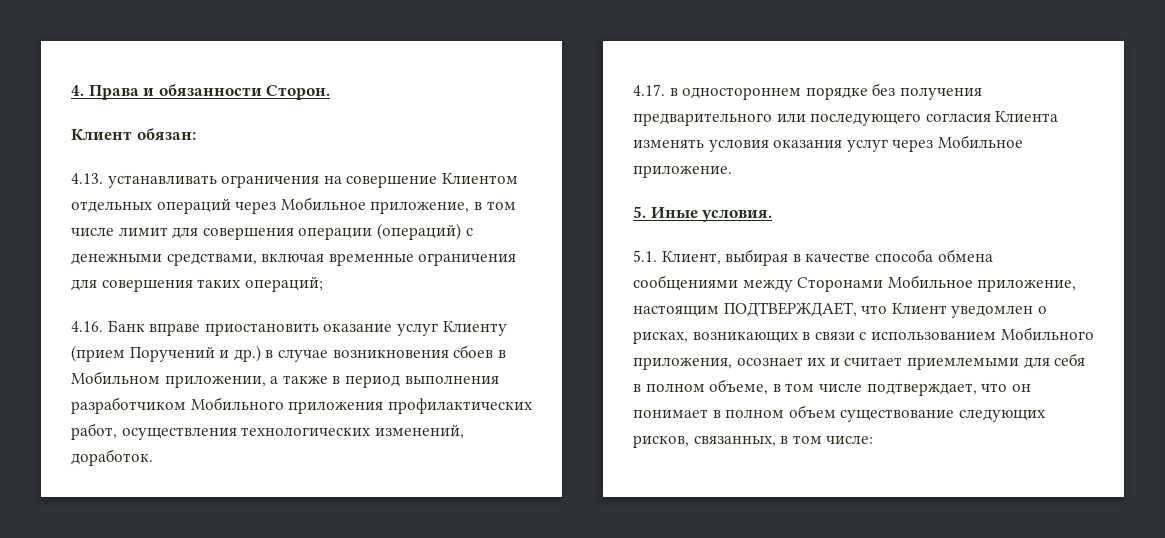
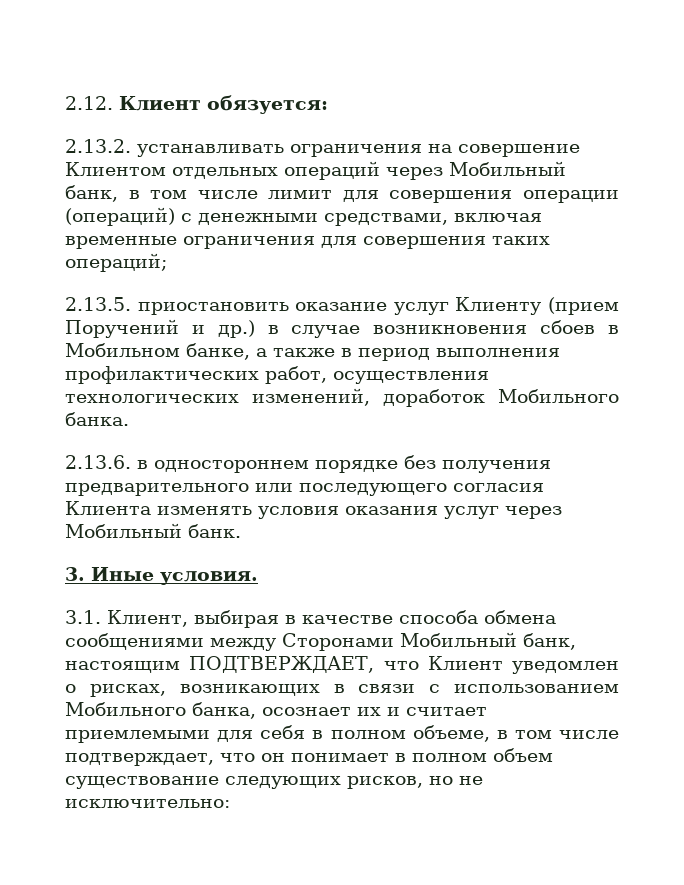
- 4. Права и обязанности Сторон.
- Клиент обязан:
- 4.13. устанавливать ограничения на совершение Клиентом отдельных операций через Мобильное приложение, в том числе лимит для совершения операции (операций) с денежными средствами, включая временные ограничения для совершения таких операций;
+ 2.12. Клиент обязуется:
+ 2.13.2. устанавливать ограничения на совершение Клиентом отдельных операций через Мобильный банк, в том числе лимит для совершения операции (операций) с денежными средствами, включая временные ограничения для совершения таких операций;
- 4.16. Банк вправе приостановить оказание услуг Клиенту (прием Поручений и др.) в случае возникновения сбоев в Мобильном приложении, а также в период выполнения разработчиком Мобильного приложения профилактических работ, осуществления технологических изменений, доработок.
- 4.17. в одностороннем порядке без получения предварительного или последующего согласия Клиента изменять условия оказания услуг через Мобильное приложение.
- 5. Иные условия.
+ 2.13.5. приостановить оказание услуг Клиенту (прием Поручений и др.) в случае возникновения сбоев в Мобильном банке, а также в период выполнения профилактических работ, осуществления технологических изменений, доработок Мобильного банка.
+ 2.13.6. в одностороннем порядке без получения предварительного или последующего согласия Клиента изменять условия оказания услуг через Мобильный банк.
+ 3. Иные условия.
- 5.1. Клиент, выбирая в качестве способа обмена сообщениями между Сторонами Мобильное приложение, настоящим ПОДТВЕРЖДАЕТ, что Клиент уведомлен о рисках, возникающих в связи с использованием Мобильного приложения, осознает их и считает приемлемыми для себя в полном объеме, в том числе подтверждает, что он понимает в полном объем существование следующих рисков, связанных, в том числе:
+ 3.1. Клиент, выбирая в качестве способа обмена сообщениями между Сторонами Мобильный банк, настоящим ПОДТВЕРЖДАЕТ, что Клиент уведомлен о рисках, возникающих в связи с использованием Мобильного банка, осознает их и считает приемлемыми для себя в полном объеме, в том числе подтверждает, что он понимает в полном объем существование следующих рисков, но не исключительно:

